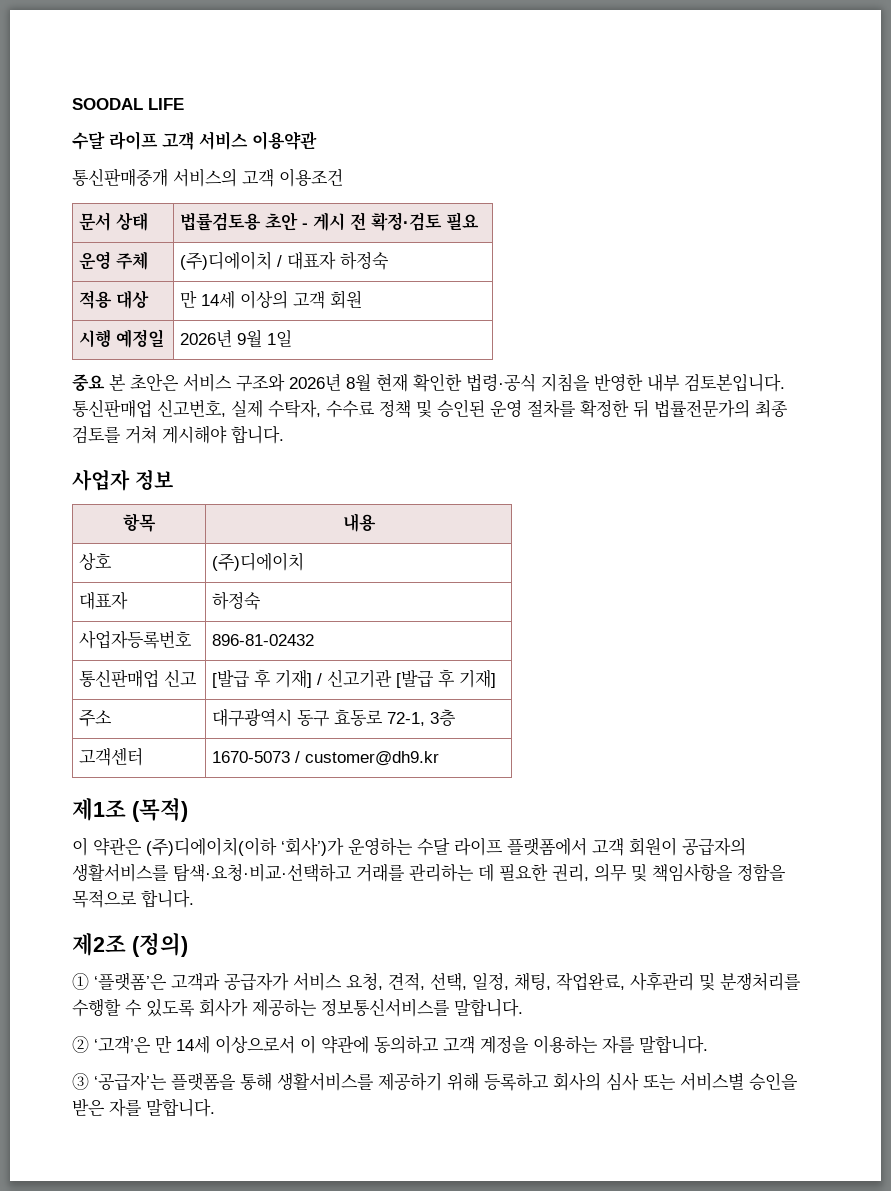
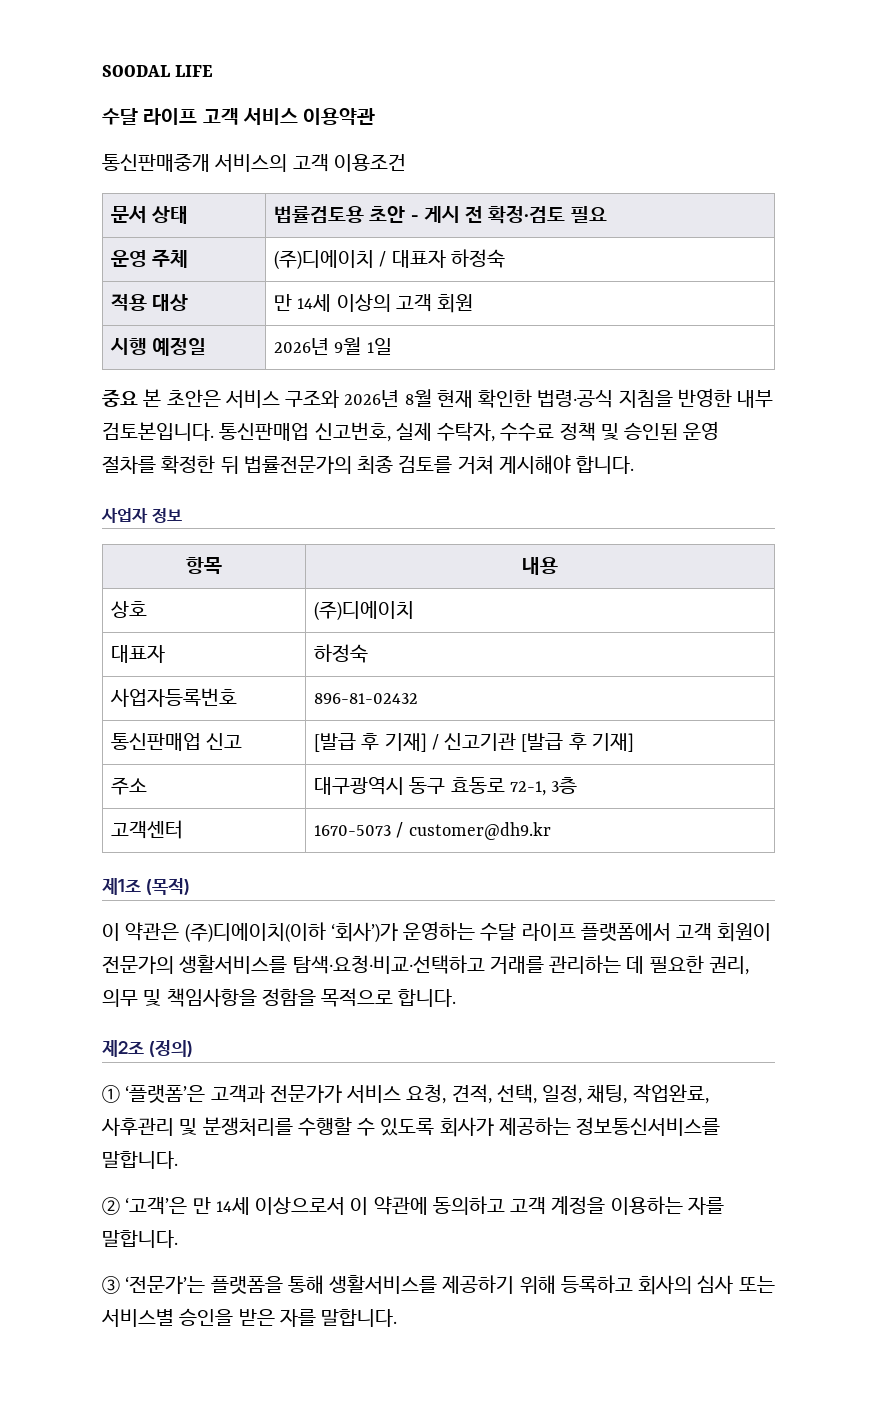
- 이 약관은 (주)디에이치(이하 ‘회사’)가 운영하는 수달 라이프 플랫폼에서 고객 회원이 공급자의 생활서비스를 탐색·요청·비교·선택하고 거래를 관리하는 데 필요한 권리, 의무 및 책임사항을 정함을 목적으로 합니다.
+ 이 약관은 (주)디에이치(이하 ‘회사’)가 운영하는 수달 라이프 플랫폼에서 고객 회원이 전문가의 생활서비스를 탐색·요청·비교·선택하고 거래를 관리하는 데 필요한 권리, 의무 및 책임사항을 정함을 목적으로 합니다.
- ① ‘플랫폼’은 고객과 공급자가 서비스 요청, 견적, 선택, 일정, 채팅, 작업완료, 사후관리 및 분쟁처리를 수행할 수 있도록 회사가 제공하는 정보통신서비스를 말합니다.
+ ① ‘플랫폼’은 고객과 전문가가 서비스 요청, 견적, 선택, 일정, 채팅, 작업완료, 사후관리 및 분쟁처리를 수행할 수 있도록 회사가 제공하는 정보통신서비스를 말합니다.
- ③ ‘공급자’는 플랫폼을 통해 생활서비스를 제공하기 위해 등록하고 회사의 심사 또는 서비스별 승인을 받은 자를 말합니다.
+ ③ ‘전문가’는 플랫폼을 통해 생활서비스를 제공하기 위해 등록하고 회사의 심사 또는 서비스별 승인을 받은 자를 말합니다.

